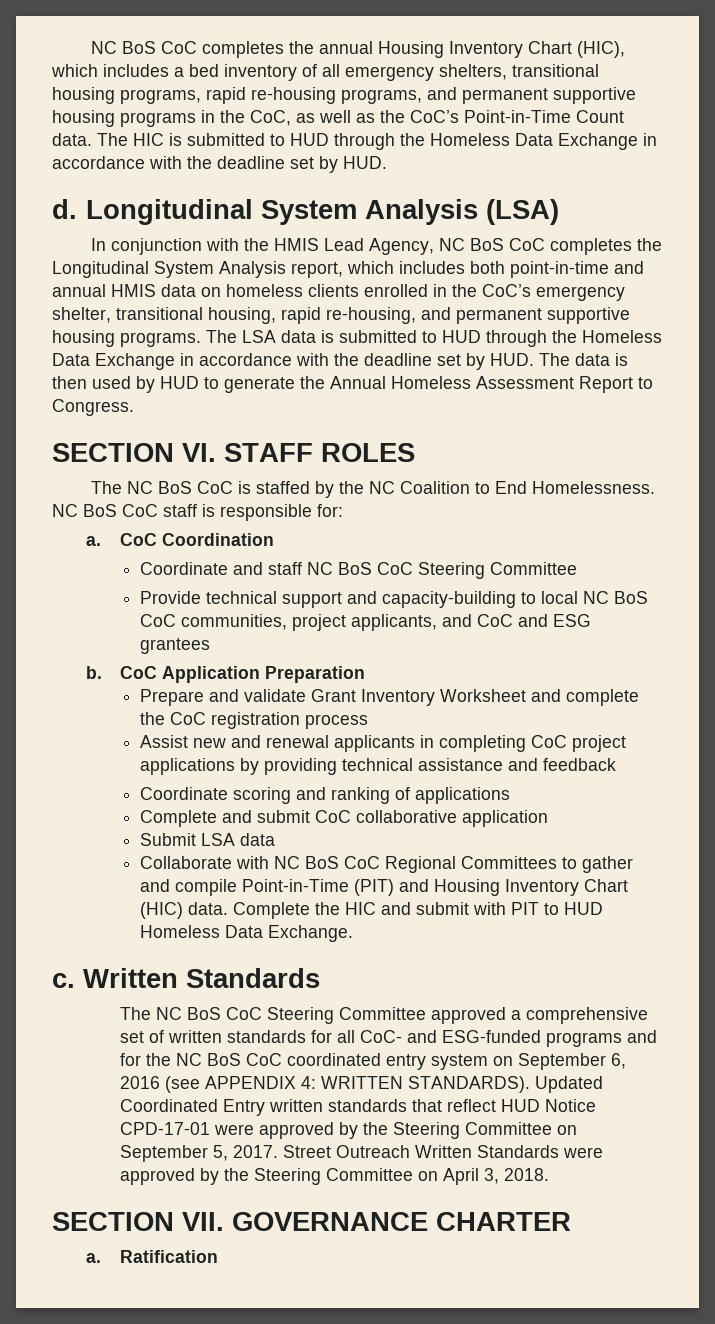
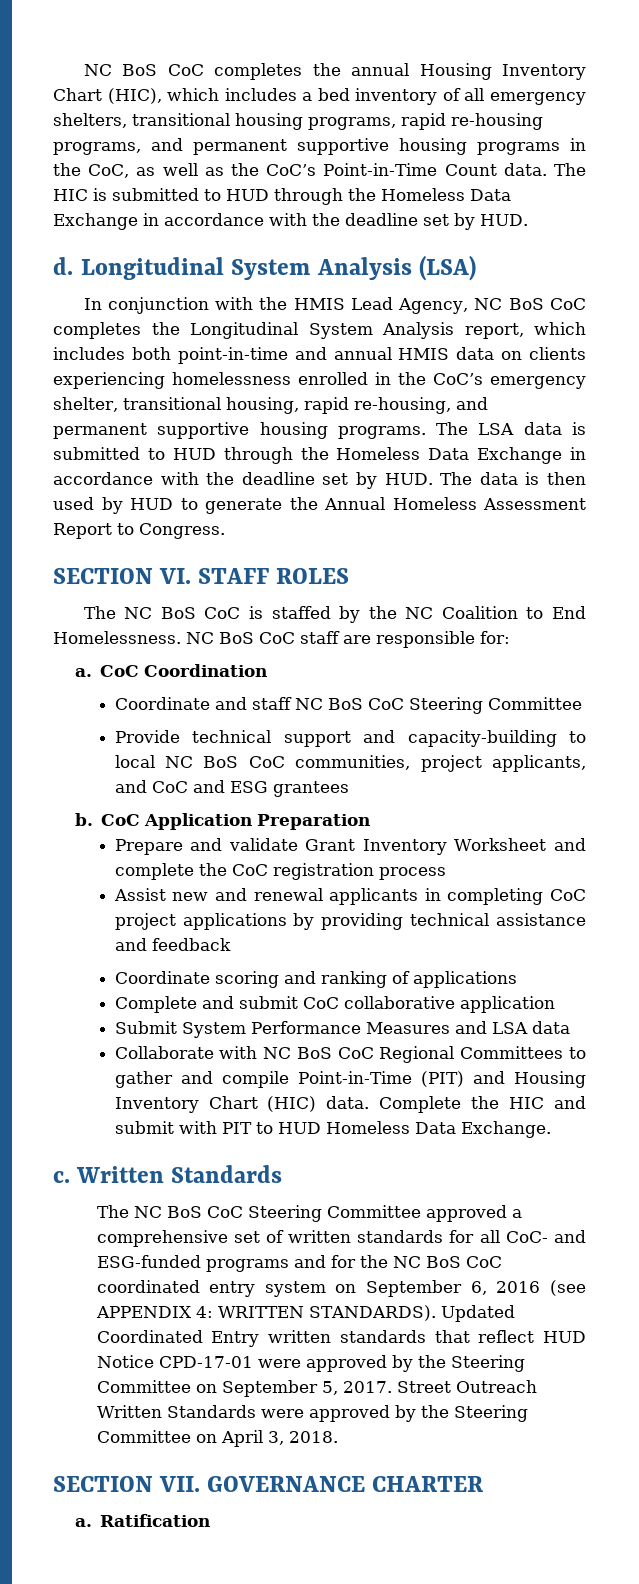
- In conjunction with the HMIS Lead Agency, NC BoS CoC completes the Longitudinal System Analysis report, which includes both point-in-time and annual HMIS data on homeless clients enrolled in the CoC’s emergency shelter, transitional housing, rapid re-housing, and permanent supportive housing programs.
+ In conjunction with the HMIS Lead Agency, NC BoS CoC completes the Longitudinal System Analysis report, which includes both point-in-time and annual HMIS data on clients experiencing homelessness enrolled in the CoC’s emergency shelter, transitional housing, rapid re-housing, and permanent supportive housing programs.
- NC BoS CoC staff is responsible for:
+ NC BoS CoC staff are responsible for:
- Submit LSA data
+ Submit System Performance Measures and LSA data

